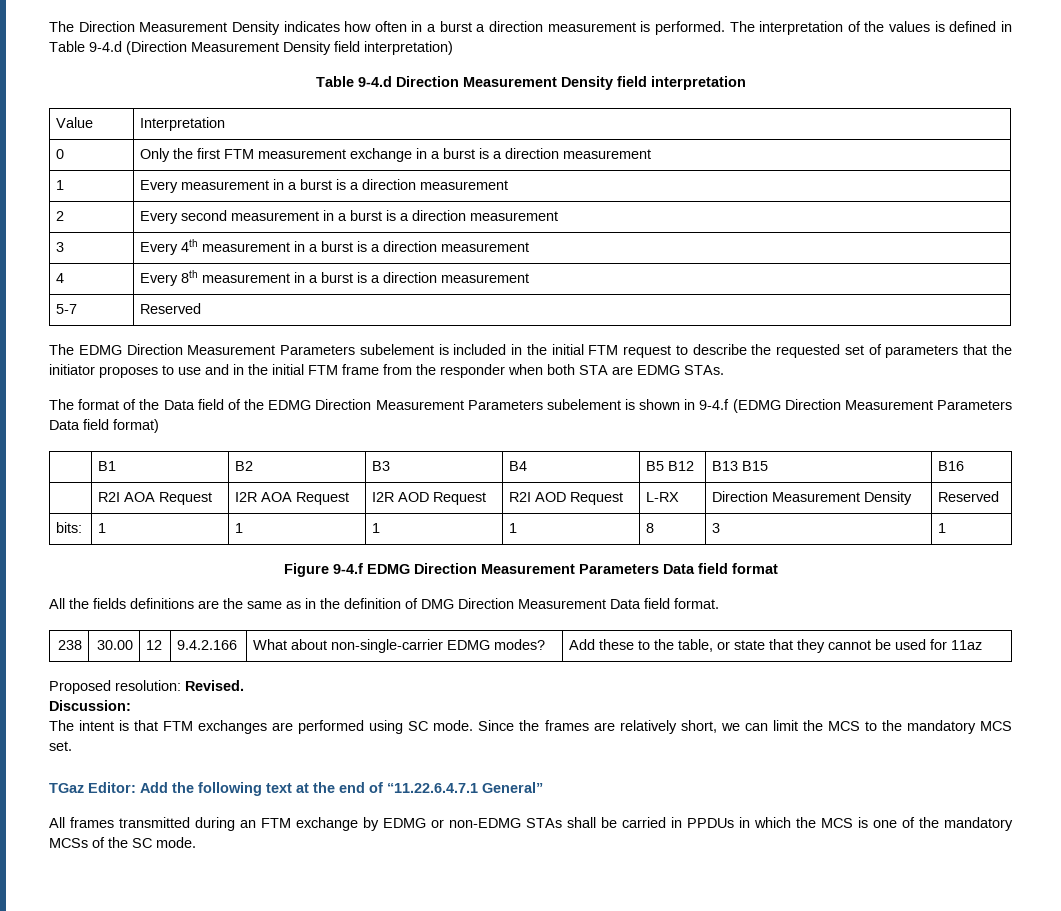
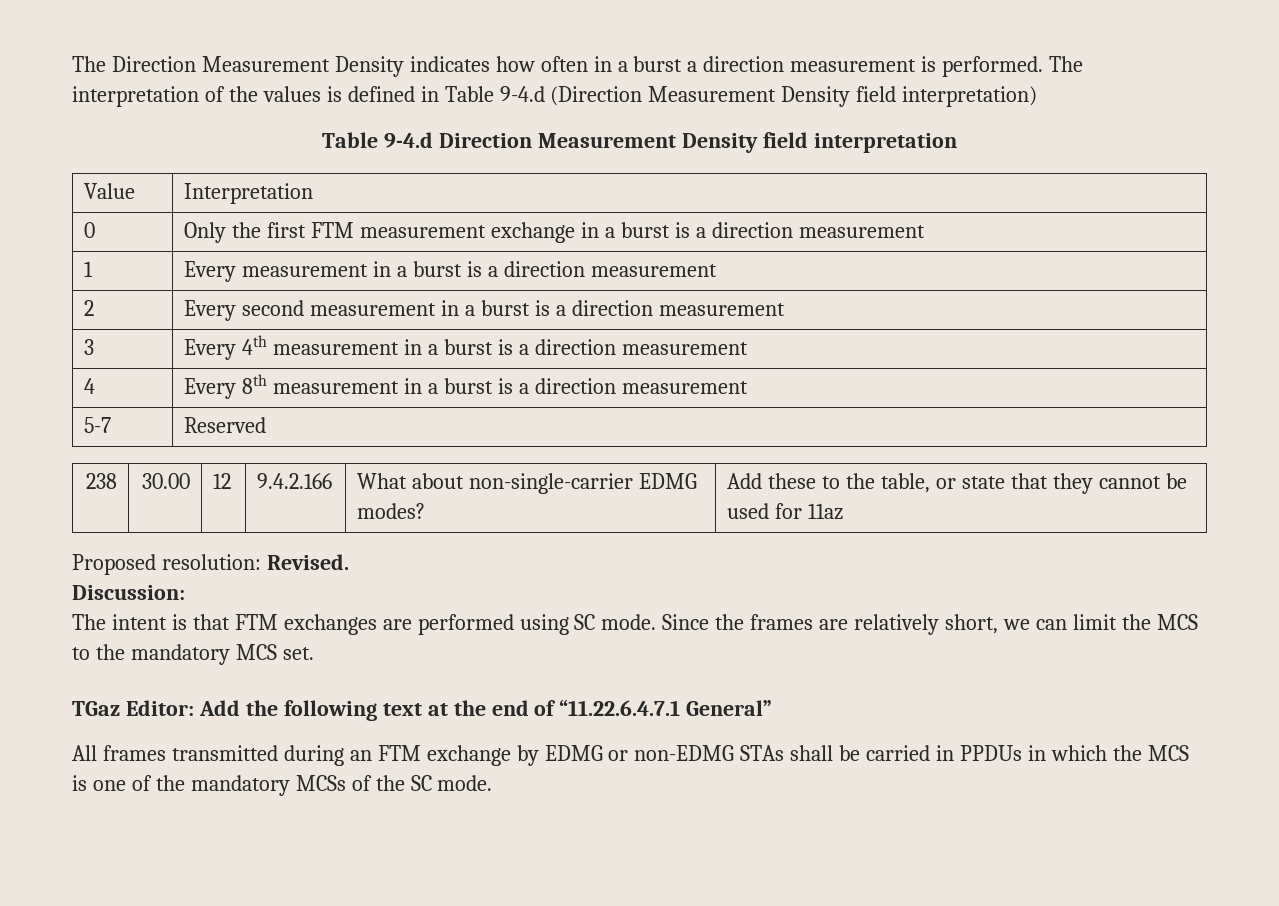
- The EDMG Direction Measurement Parameters subelement is included in the initial FTM request to describe the requested set of parameters that the initiator proposes to use and in the initial FTM frame from the responder when both STA are EDMG STAs.
- The format of the Data field of the EDMG Direction Measurement Parameters subelement is shown in 9-4.f (EDMG Direction Measurement Parameters Data field format)
- | B1 | B2 | B3 | B4 | B5 B12 | B13 B15 | B16
- | R2I AOA Request | I2R AOA Request | I2R AOD Request | R2I AOD Request | L-RX | Direction Measurement Density | Reserved
- bits: | 1 | 1 | 1 | 1 | 8 | 3 | 1
- Figure 9-4.f EDMG Direction Measurement Parameters Data field format
- All the fields definitions are the same as in the definition of DMG Direction Measurement Data field format.

